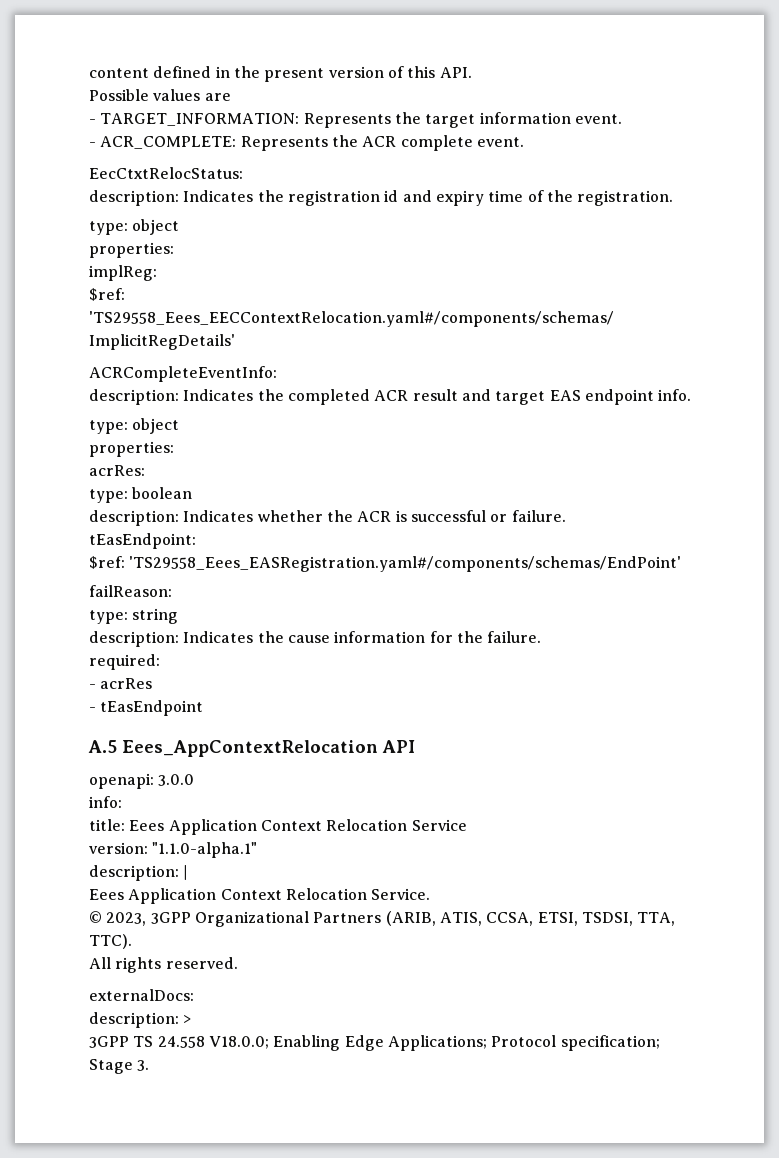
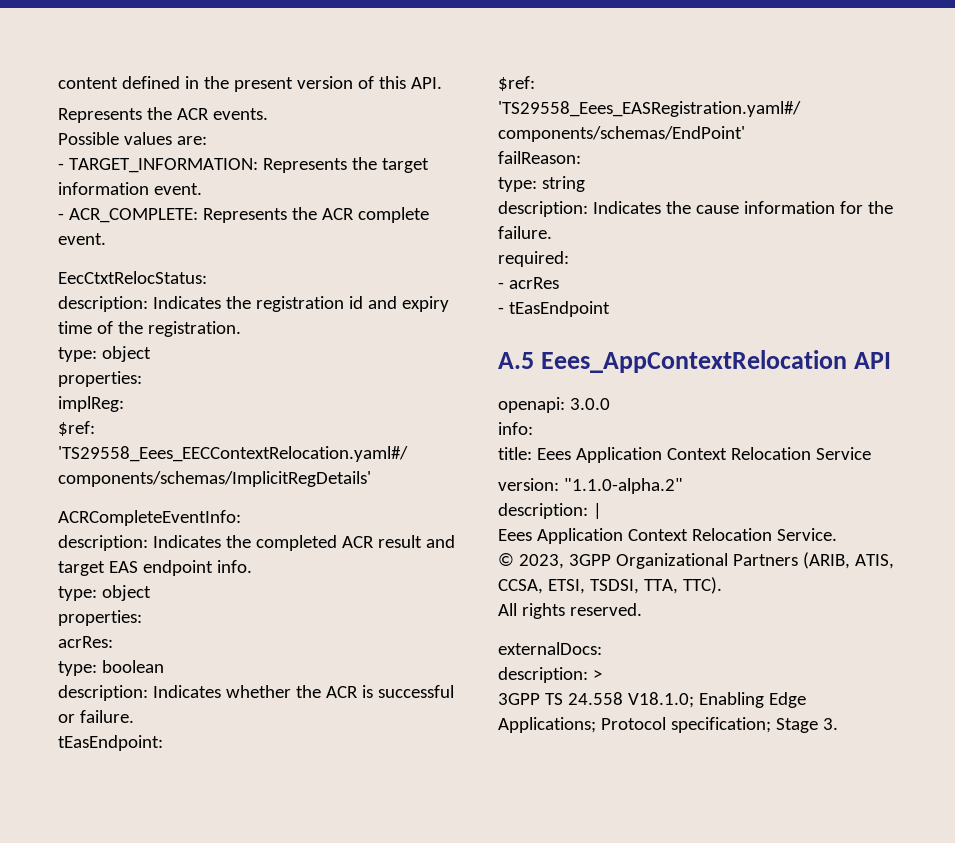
+ Represents the ACR events.
- Possible values are
+ Possible values are:
- version: "1.1.0-alpha.1"
+ version: "1.1.0-alpha.2"
- 3GPP TS 24.558 V18.0.0; Enabling Edge Applications; Protocol specification; Stage 3.
+ 3GPP TS 24.558 V18.1.0; Enabling Edge Applications; Protocol specification; Stage 3.

